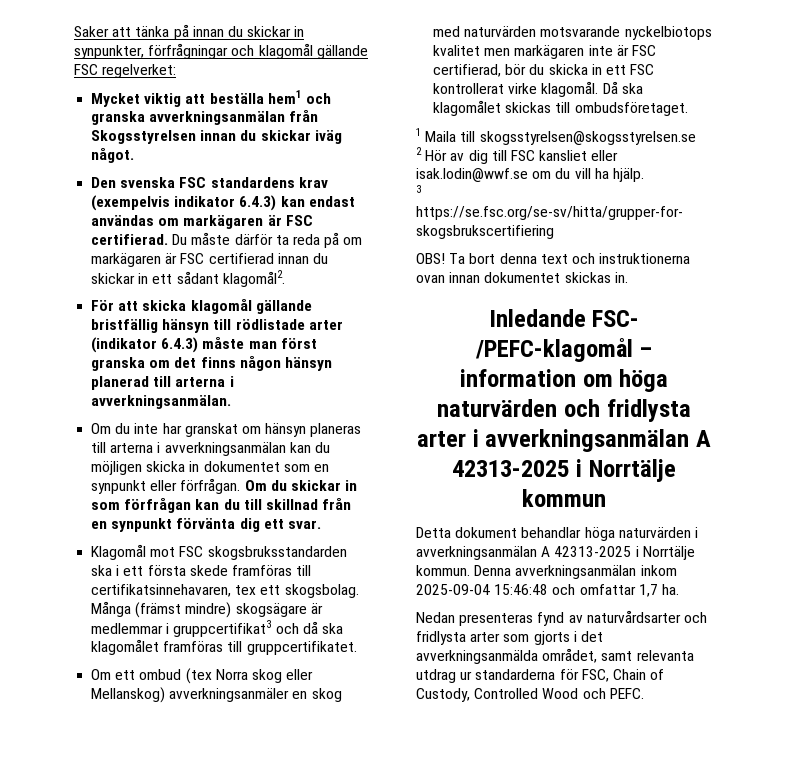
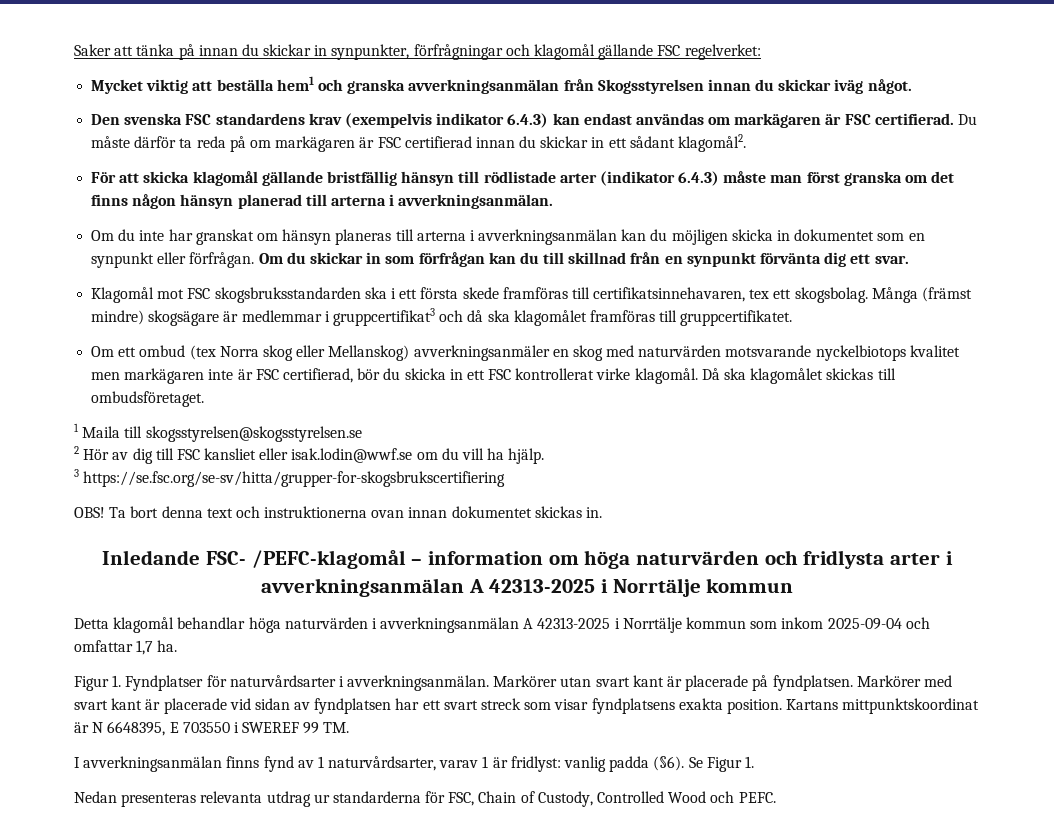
- Detta dokument behandlar höga naturvärden i avverkningsanmälan A 42313-2025 i Norrtälje kommun. Denna avverkningsanmälan inkom 2025-09-04 15:46:48 och omfattar 1,7 ha.
+ Detta klagomål behandlar höga naturvärden i avverkningsanmälan A 42313-2025 i Norrtälje kommun som inkom 2025-09-04 och omfattar 1,7 ha.
- Nedan presenteras fynd av naturvårdsarter och fridlysta arter som gjorts i det avverkningsanmälda området, samt relevanta utdrag ur standarderna för FSC, Chain of Custody, Controlled Wood och PEFC.
+ Figur 1. Fyndplatser för naturvårdsarter i avverkningsanmälan. Markörer utan svart kant är placerade på fyndplatsen. Markörer med svart kant är placerade vid sidan av fyndplatsen har ett svart streck som visar fyndplatsens exakta position. Kartans mittpunktskoordinat är N 6648395, E 703550 i SWEREF 99 TM.
+ I avverkningsanmälan finns fynd av 1 naturvårdsarter, varav 1 är fridlyst: vanlig padda (§6). Se Figur 1.
+ Nedan presenteras relevanta utdrag ur standarderna för FSC, Chain of Custody, Controlled Wood och PEFC.

